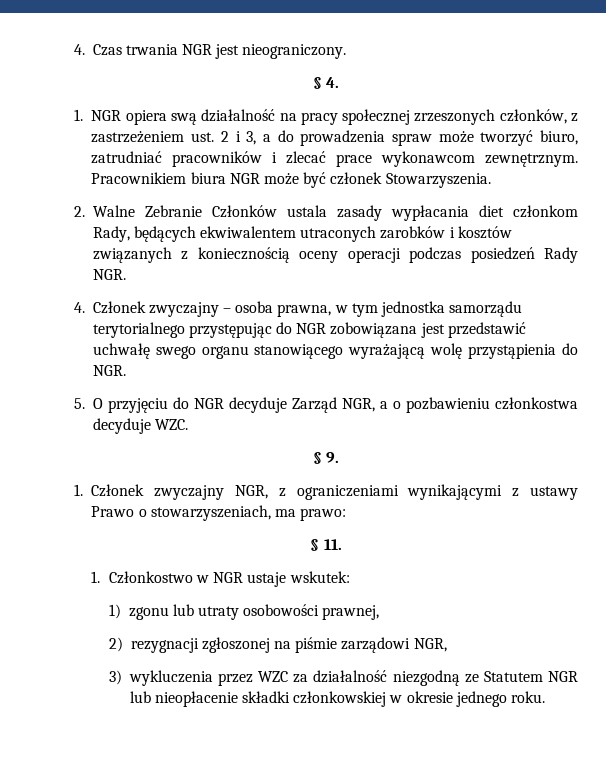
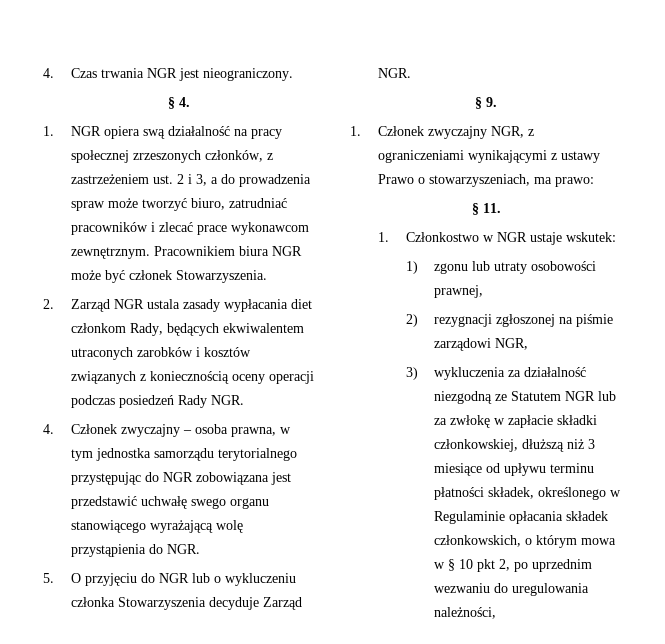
- 2. Walne Zebranie Członków ustala zasady wypłacania diet członkom Rady, będących ekwiwalentem utraconych zarobków i kosztów związanych z koniecznością oceny operacji podczas posiedzeń Rady NGR.
+ 2. Zarząd NGR ustala zasady wypłacania diet członkom Rady, będących ekwiwalentem utraconych zarobków i kosztów związanych z koniecznością oceny operacji podczas posiedzeń Rady NGR.
- 5. O przyjęciu do NGR decyduje Zarząd NGR, a o pozbawieniu członkostwa decyduje WZC.
+ 5. O przyjęciu do NGR lub o wykluczeniu członka Stowarzyszenia decyduje Zarząd NGR.
- 3) wykluczenia przez WZC za działalność niezgodną ze Statutem NGR lub nieopłacenie składki członkowskiej w okresie jednego roku.
+ 3) wykluczenia za działalność niezgodną ze Statutem NGR lub za zwłokę w zapłacie składki członkowskiej, dłuższą niż 3 miesiące od upływu terminu płatności składek, określonego w Regulaminie opłacania składek członkowskich, o którym mowa w § 10 pkt 2, po uprzednim wezwaniu do uregulowania należności,

